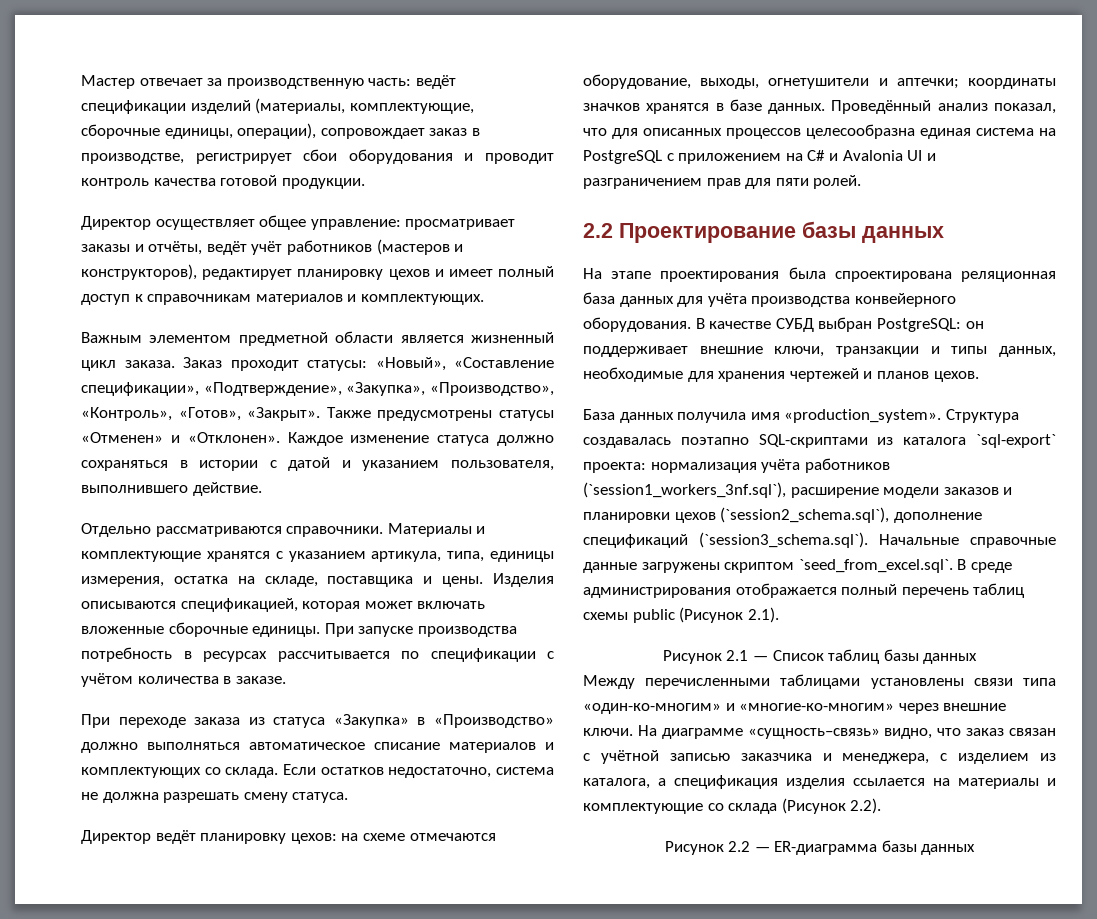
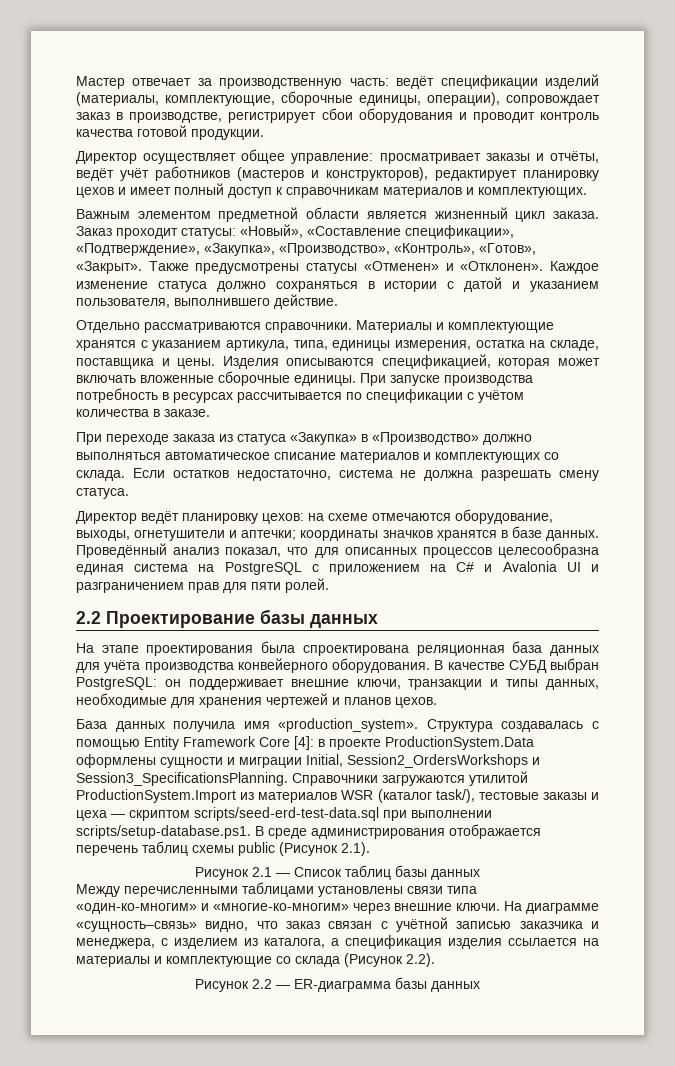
- Структура создавалась поэтапно SQL-скриптами из каталога `sql-export` проекта: нормализация учёта работников (`session1_workers_3nf.sql`), расширение модели заказов и планировки цехов (`session2_schema.sql`), дополнение спецификаций (`session3_schema.sql`). Начальные справочные данные загружены скриптом `seed_from_excel.sql`. В среде администрирования отображается полный перечень таблиц схемы public (Рисунок 2.1).
+ Структура создавалась с помощью Entity Framework Core [4]: в проекте ProductionSystem.Data оформлены сущности и миграции Initial, Session2_OrdersWorkshops и Session3_SpecificationsPlanning. Справочники загружаются утилитой ProductionSystem.Import из материалов WSR (каталог task/), тестовые заказы и цеха — скриптом scripts/seed-erd-test-data.sql при выполнении scripts/setup-database.ps1. В среде администрирования отображается перечень таблиц схемы public (Рисунок 2.1).

